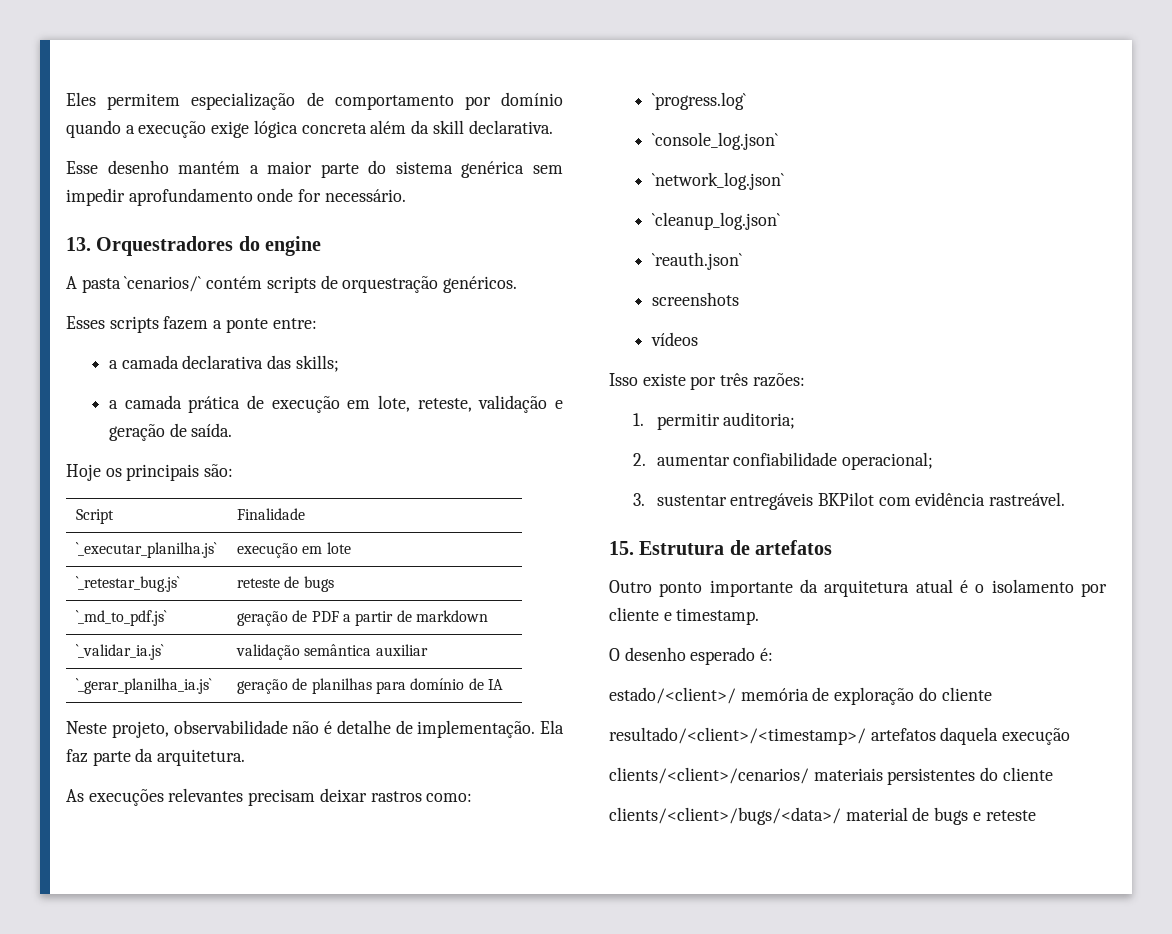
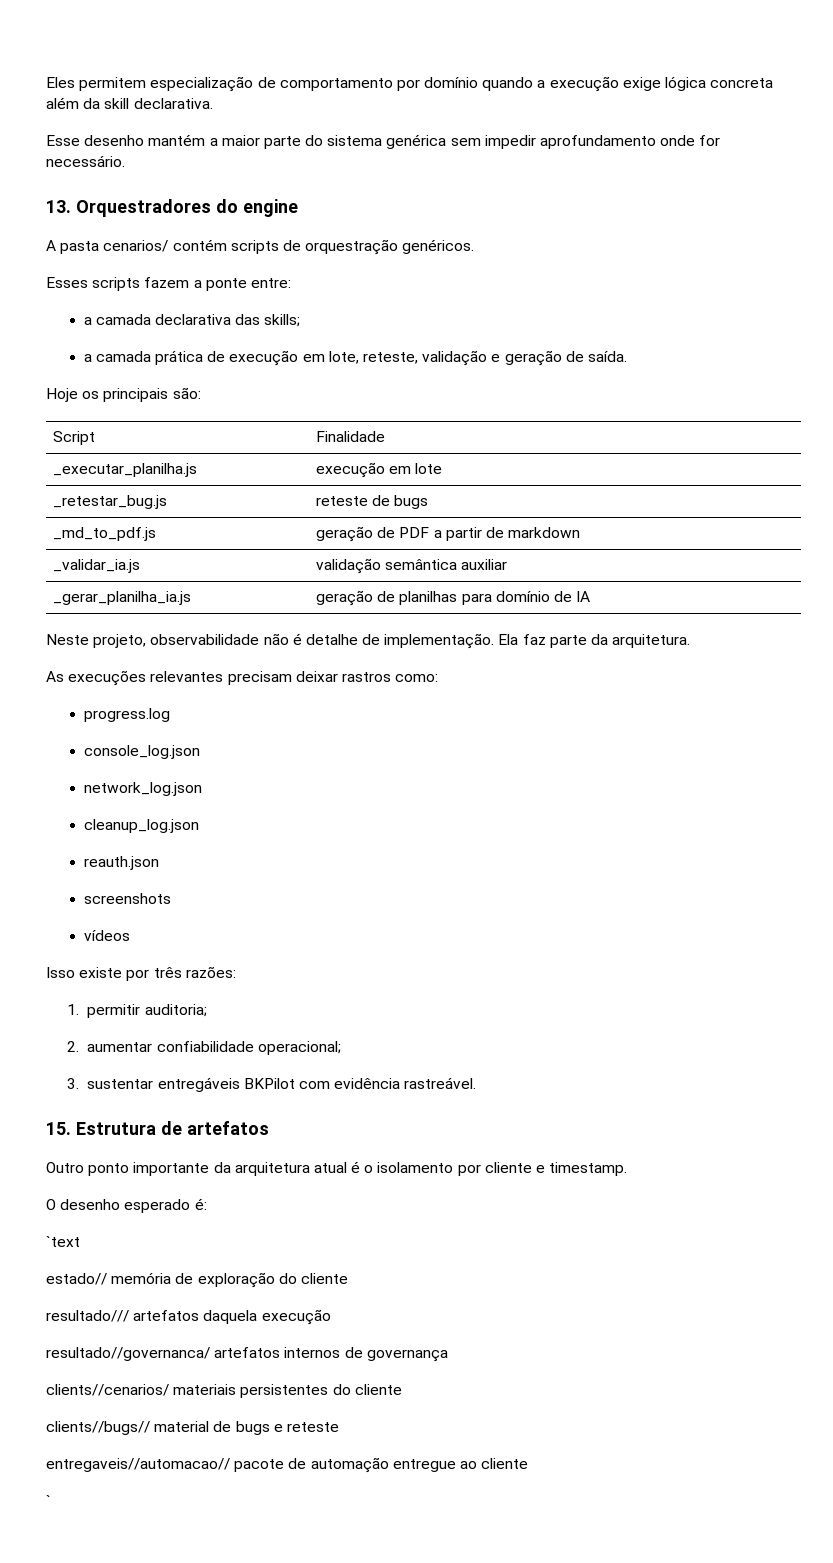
- A pasta `cenarios/` contém scripts de orquestração genéricos.
+ A pasta cenarios/ contém scripts de orquestração genéricos.
- `_executar_planilha.js` | execução em lote
+ _executar_planilha.js | execução em lote
- `_retestar_bug.js` | reteste de bugs
+ _retestar_bug.js | reteste de bugs
- `_md_to_pdf.js` | geração de PDF a partir de markdown
+ _md_to_pdf.js | geração de PDF a partir de markdown
- `_validar_ia.js` | validação semântica auxiliar
+ _validar_ia.js | validação semântica auxiliar
- `_gerar_planilha_ia.js` | geração de planilhas para domínio de IA
+ _gerar_planilha_ia.js | geração de planilhas para domínio de IA
- `progress.log`
- `console_log.json`
- `network_log.json`
- `cleanup_log.json`
- `reauth.json`
+ progress.log
+ console_log.json
+ network_log.json
+ cleanup_log.json
+ reauth.json
- estado/<client>/ memória de exploração do cliente
+ `text
+ estado// memória de exploração do cliente
- resultado/<client>/<timestamp>/ artefatos daquela execução
+ resultado/// artefatos daquela execução
- clients/<client>/cenarios/ materiais persistentes do cliente
+ resultado//governanca/ artefatos internos de governança
+ clients//cenarios/ materiais persistentes do cliente
- clients/<client>/bugs/<data>/ material de bugs e reteste
+ clients//bugs// material de bugs e reteste
+ entregaveis//automacao// pacote de automação entregue ao cliente
+ `

